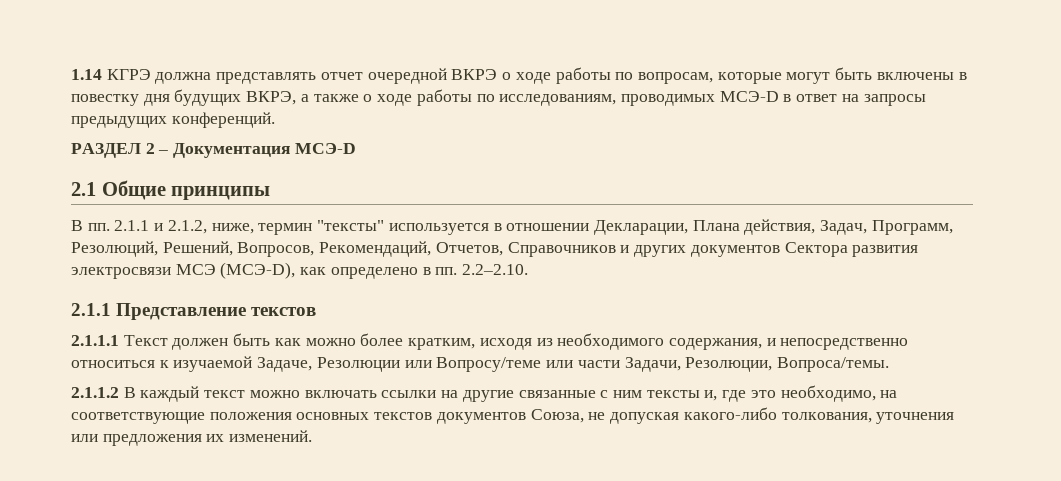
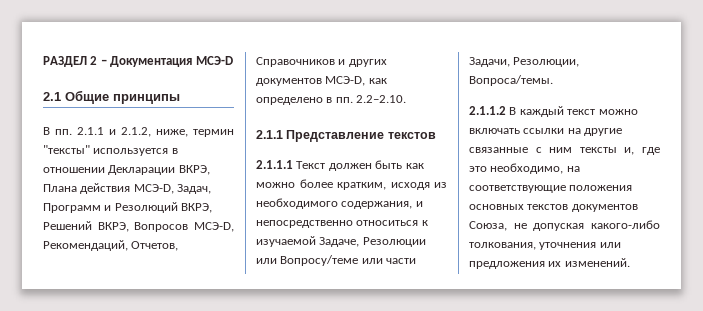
- 1.14 КГРЭ должна представлять отчет очередной ВКРЭ о ходе работы по вопросам, которые могут быть включены в повестку дня будущих ВКРЭ, а также о ходе работы по исследованиям, проводимых МСЭ-D в ответ на запросы предыдущих конференций.
- В пп. 2.1.1 и 2.1.2, ниже, термин "тексты" используется в отношении Декларации, Плана действия, Задач, Программ, Резолюций, Решений, Вопросов, Рекомендаций, Отчетов, Справочников и других документов Сектора развития электросвязи МСЭ (МСЭ-D), как определено в пп. 2.2–2.10.
+ В пп. 2.1.1 и 2.1.2, ниже, термин "тексты" используется в отношении Декларации ВКРЭ, Плана действия МСЭ-D, Задач, Программ и Резолюций ВКРЭ, Решений ВКРЭ, Вопросов МСЭ-D, Рекомендаций, Отчетов, Справочников и других документов МСЭ-D, как определено в пп. 2.2–2.10.

